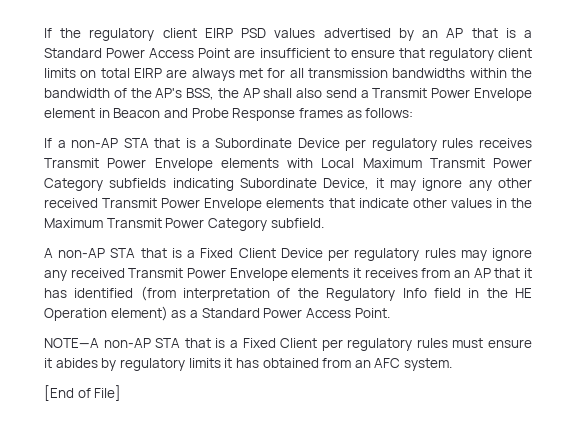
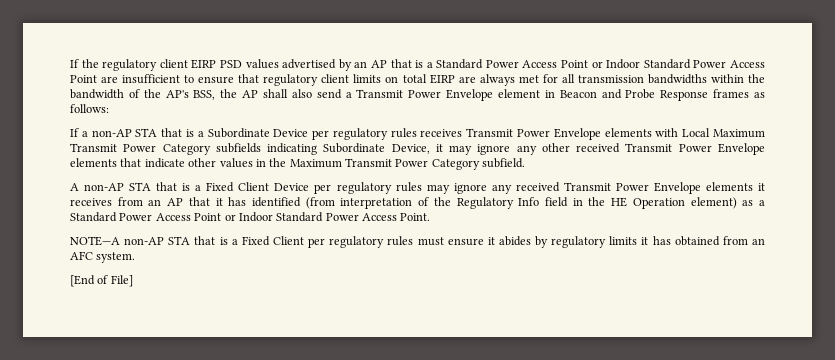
- If the regulatory client EIRP PSD values advertised by an AP that is a Standard Power Access Point are insufficient to ensure that regulatory client limits on total EIRP are always met for all transmission bandwidths within the bandwidth of the AP's BSS, the AP shall also send a Transmit Power Envelope element in Beacon and Probe Response frames as follows:
+ If the regulatory client EIRP PSD values advertised by an AP that is a Standard Power Access Point or Indoor Standard Power Access Point are insufficient to ensure that regulatory client limits on total EIRP are always met for all transmission bandwidths within the bandwidth of the AP's BSS, the AP shall also send a Transmit Power Envelope element in Beacon and Probe Response frames as follows:
- A non-AP STA that is a Fixed Client Device per regulatory rules may ignore any received Transmit Power Envelope elements it receives from an AP that it has identified (from interpretation of the Regulatory Info field in the HE Operation element) as a Standard Power Access Point.
+ A non-AP STA that is a Fixed Client Device per regulatory rules may ignore any received Transmit Power Envelope elements it receives from an AP that it has identified (from interpretation of the Regulatory Info field in the HE Operation element) as a Standard Power Access Point or Indoor Standard Power Access Point.

